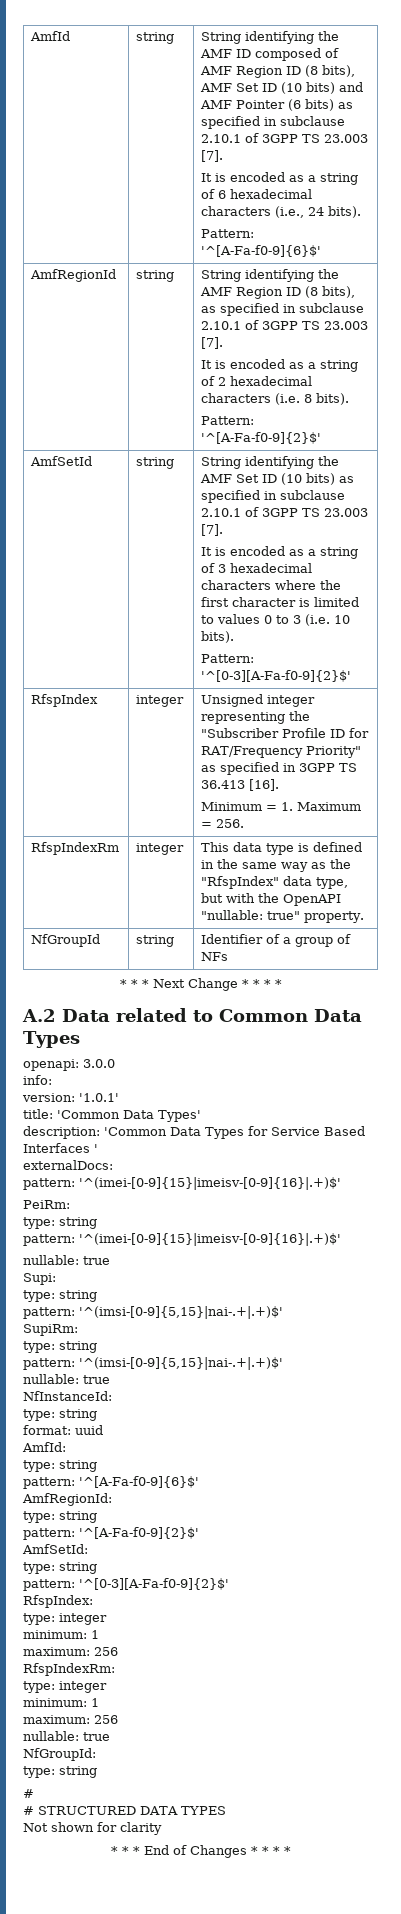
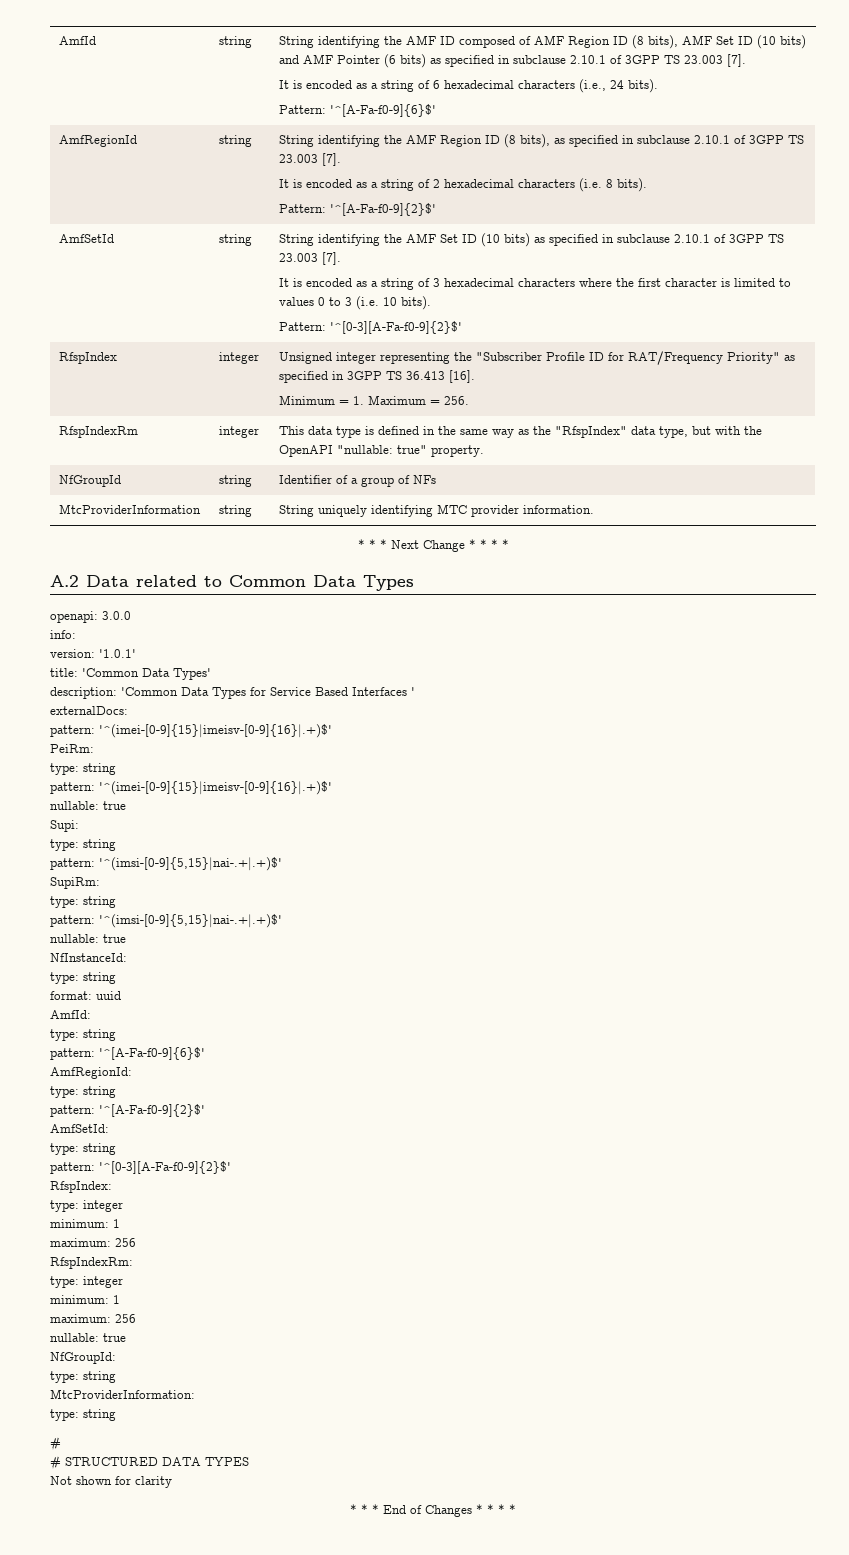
+ MtcProviderInformation | string | String uniquely identifying MTC provider information.
+ MtcProviderInformation:
+ type: string

